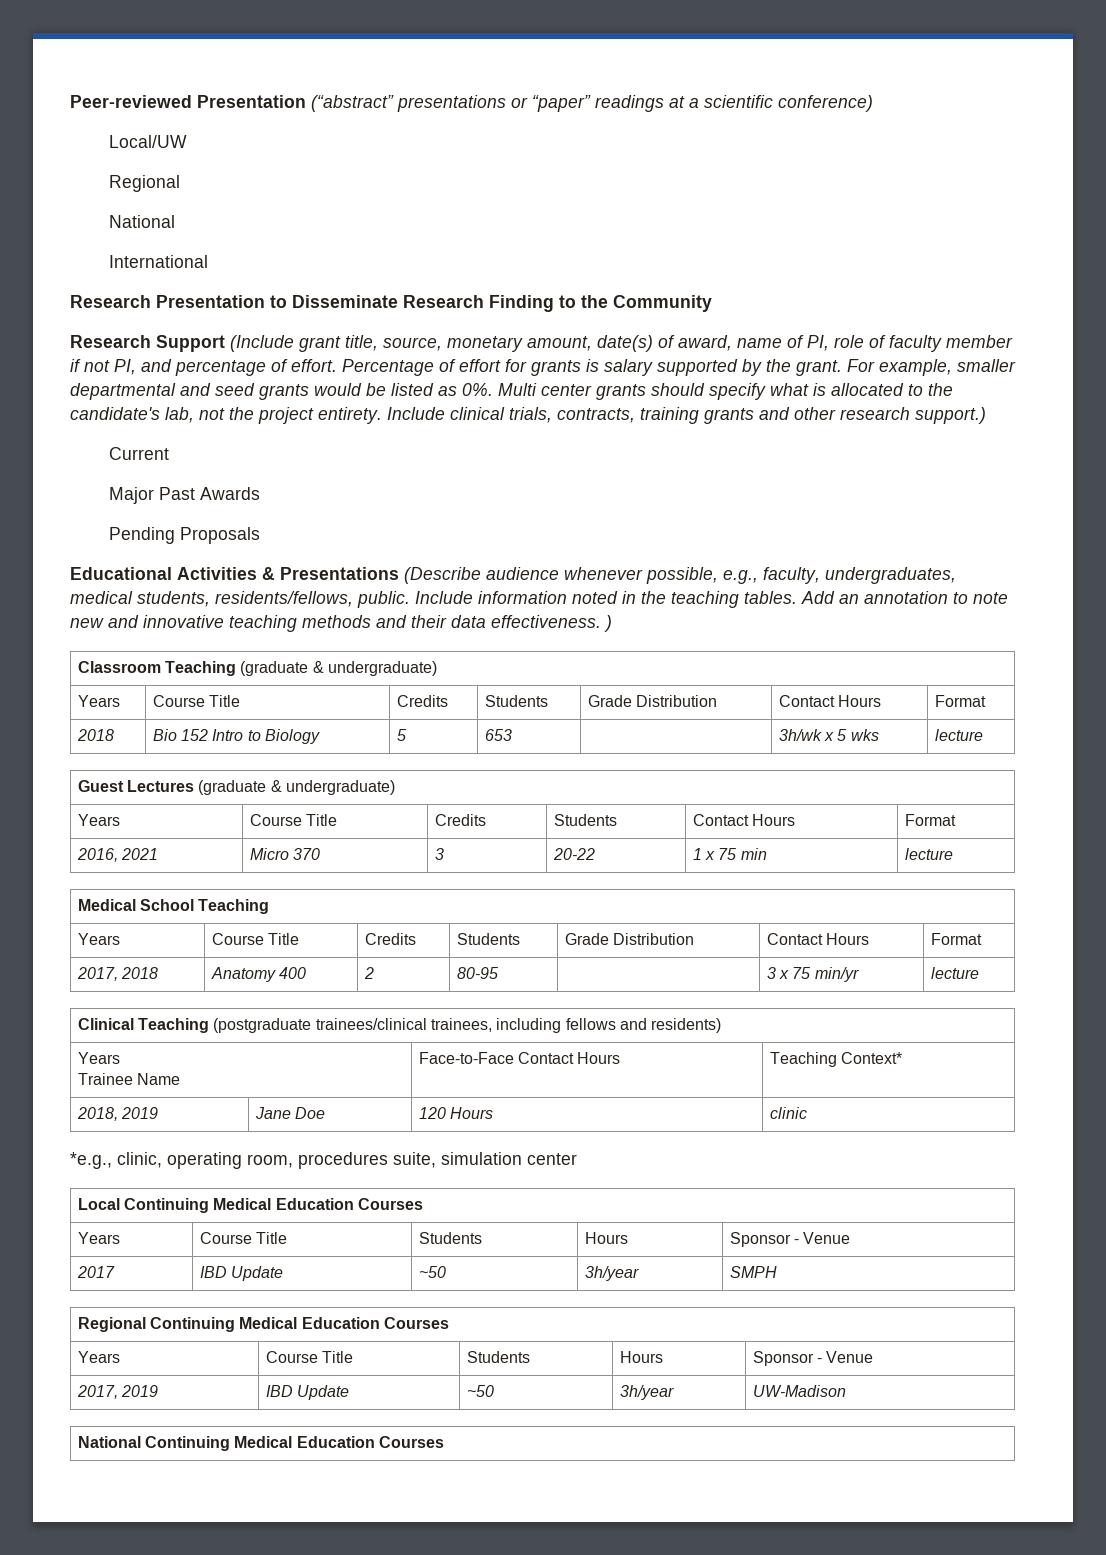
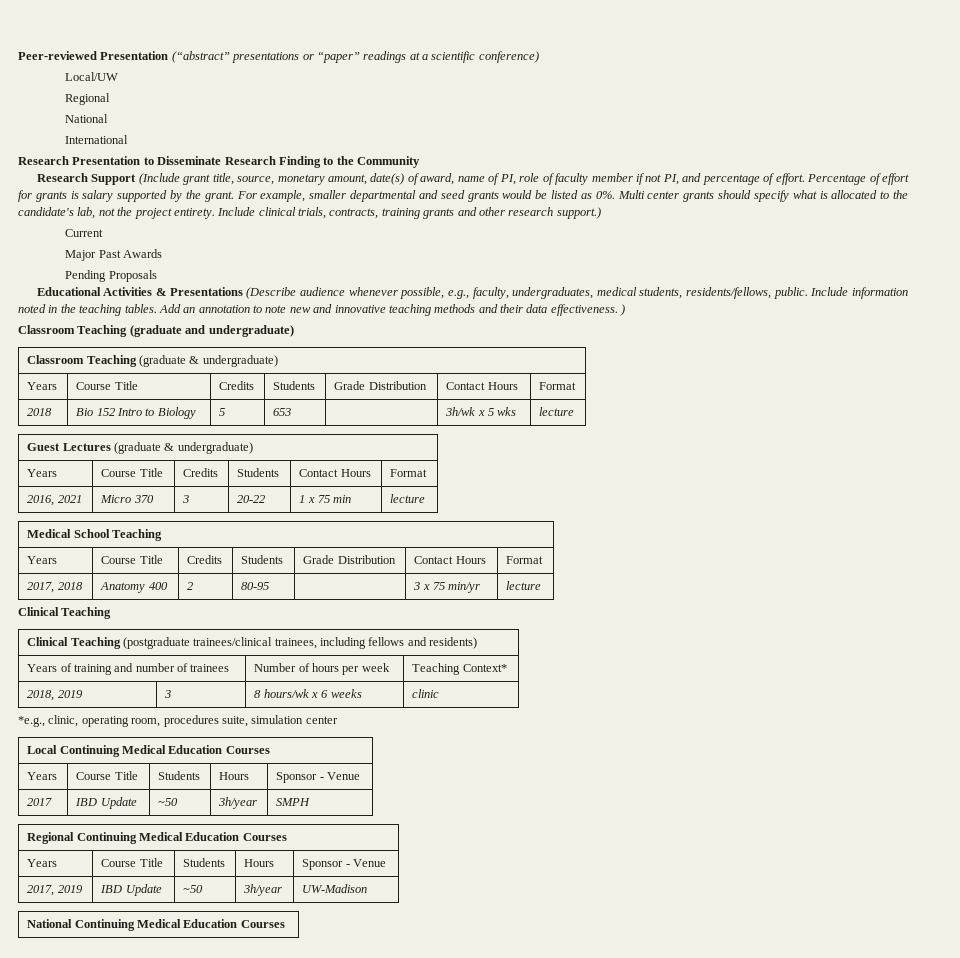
+ Classroom Teaching (graduate and undergraduate)
  2017, 2018 | Anatomy 400 | 2 | 80-95 | | 3 x 75 min/yr | lecture
+ Clinical Teaching
  Clinical Teaching (postgraduate trainees/clinical trainees, including fellows and residents)
- Years
- Trainee Name | Face-to-Face Contact Hours | Teaching Context*
- 2018, 2019 | Jane Doe | 120 Hours | clinic
+ Years of training and number of trainees | Number of hours per week | Teaching Context*
+ 2018, 2019 | 3 | 8 hours/wk x 6 weeks | clinic

